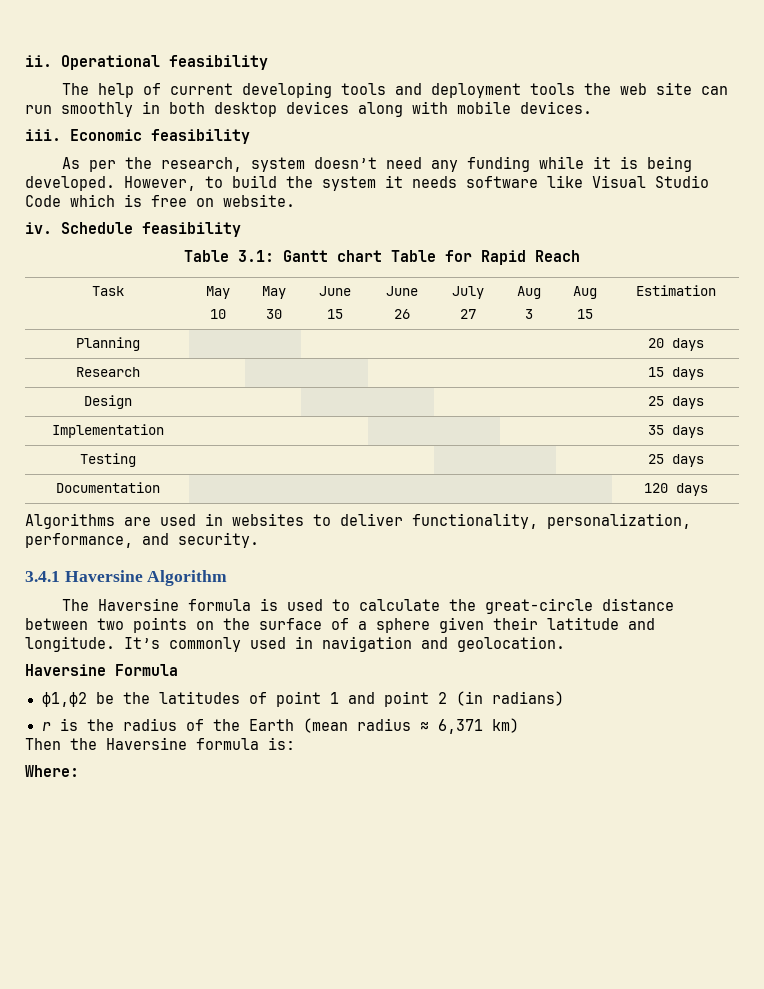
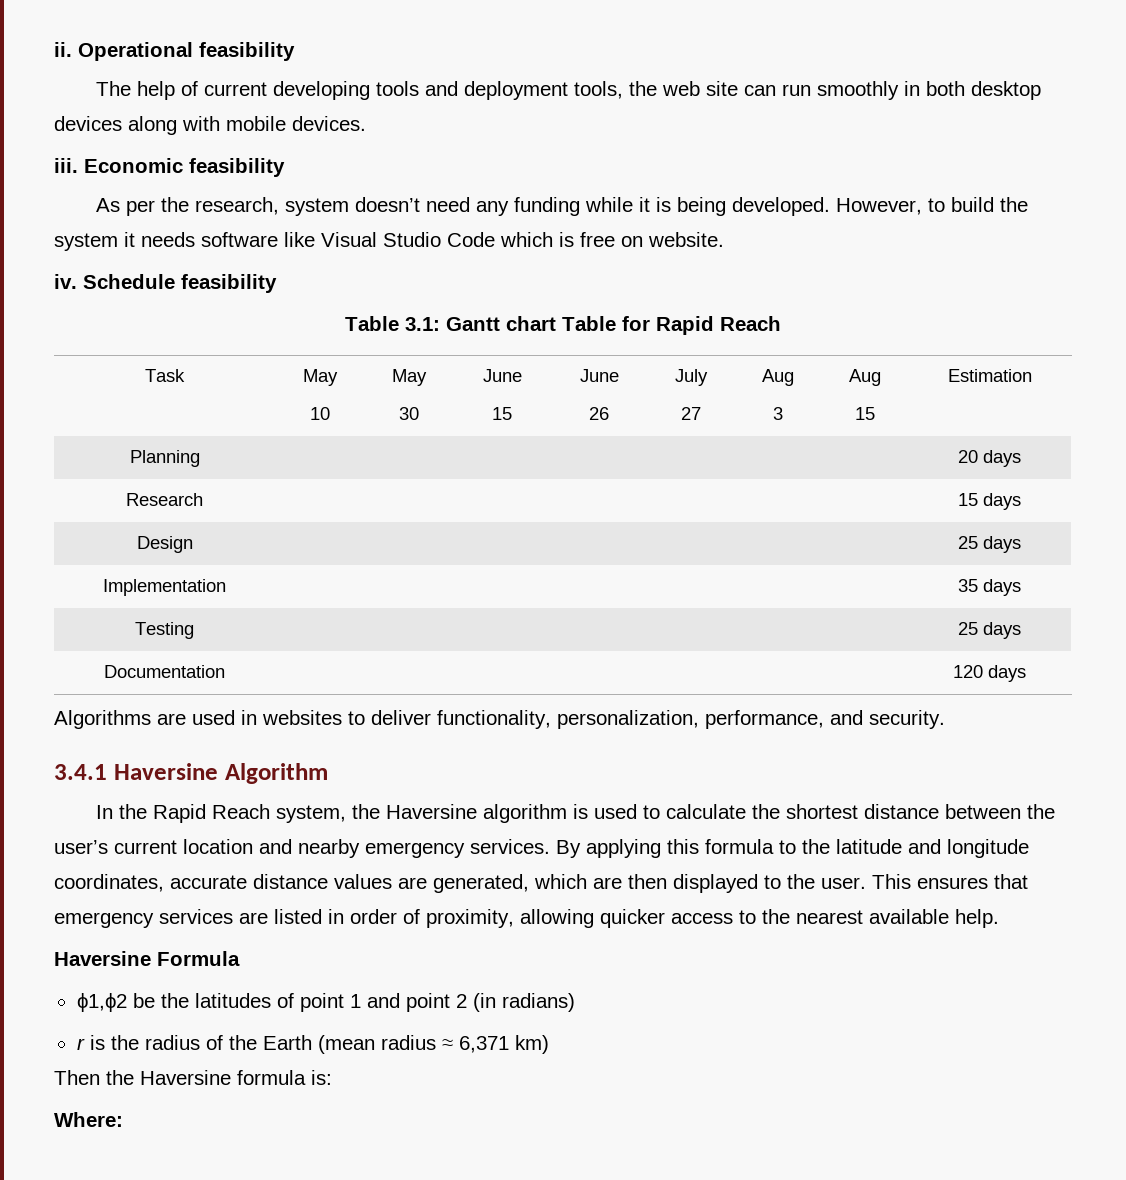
- The help of current developing tools and deployment tools the web site can run smoothly in both desktop devices along with mobile devices.
+ The help of current developing tools and deployment tools, the web site can run smoothly in both desktop devices along with mobile devices.
- The Haversine formula is used to calculate the great-circle distance between two points on the surface of a sphere given their latitude and longitude. It’s commonly used in navigation and geolocation.
+ In the Rapid Reach system, the Haversine algorithm is used to calculate the shortest distance between the user’s current location and nearby emergency services. By applying this formula to the latitude and longitude coordinates, accurate distance values are generated, which are then displayed to the user. This ensures that emergency services are listed in order of proximity, allowing quicker access to the nearest available help.

